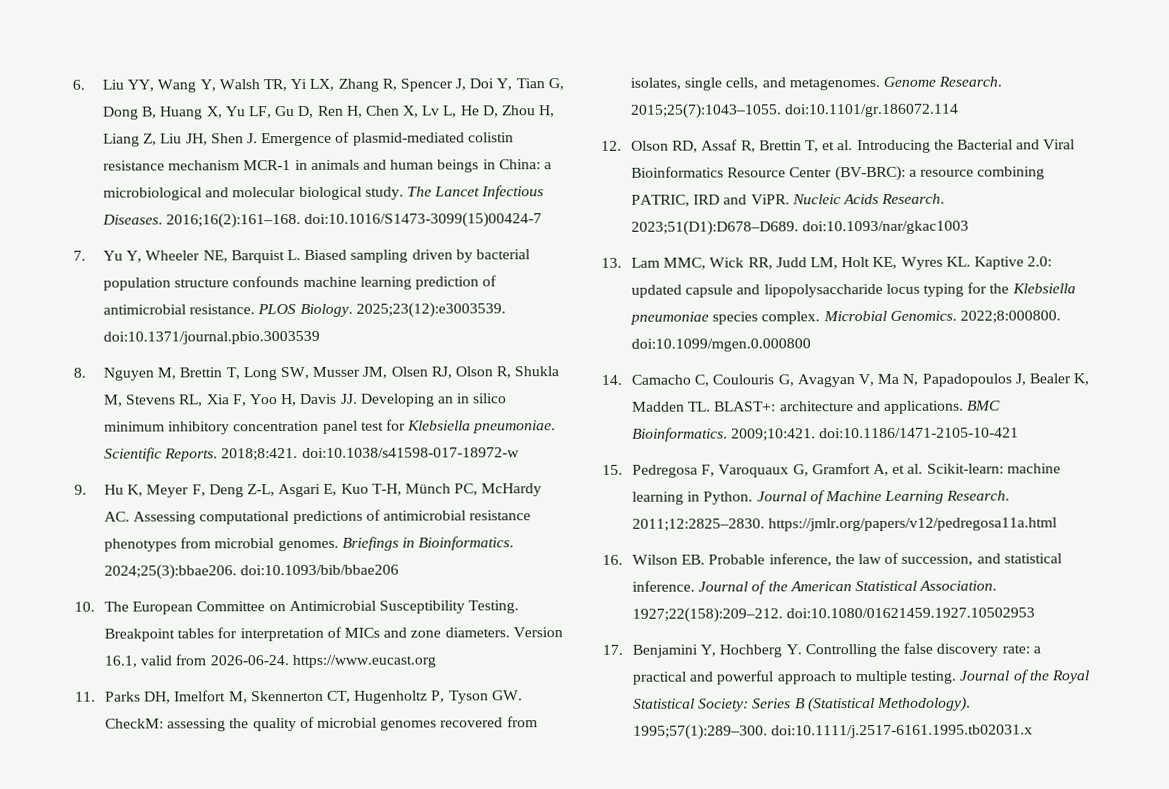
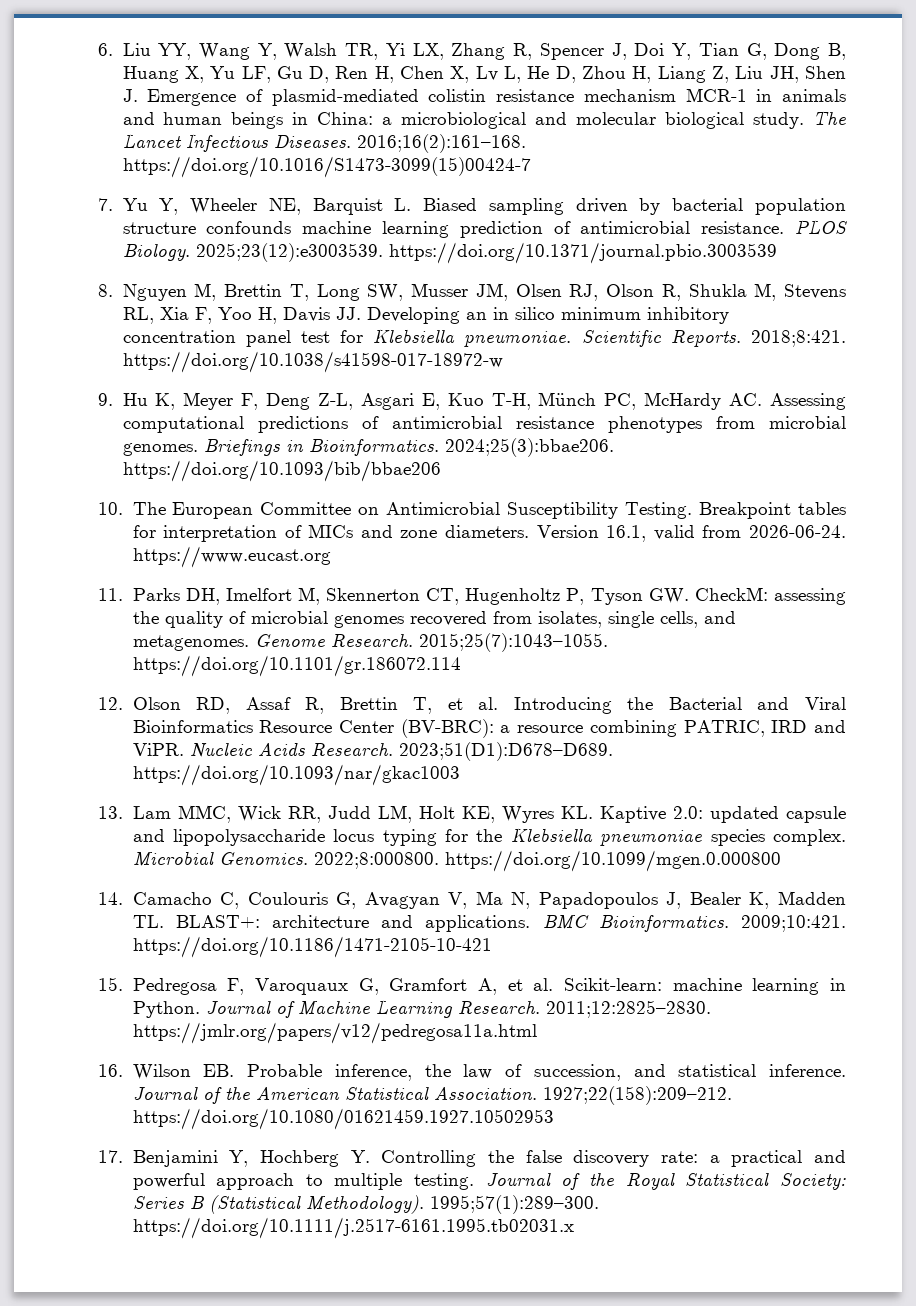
- 2016;16(2):161–168. doi:10.1016/S1473-3099(15)00424-7
+ 2016;16(2):161–168. https://doi.org/10.1016/S1473-3099(15)00424-7
- 2025;23(12):e3003539. doi:10.1371/journal.pbio.3003539
+ 2025;23(12):e3003539. https://doi.org/10.1371/journal.pbio.3003539
- 2018;8:421. doi:10.1038/s41598-017-18972-w
+ 2018;8:421. https://doi.org/10.1038/s41598-017-18972-w
- 2024;25(3):bbae206. doi:10.1093/bib/bbae206
+ 2024;25(3):bbae206. https://doi.org/10.1093/bib/bbae206
- 2015;25(7):1043–1055. doi:10.1101/gr.186072.114
+ 2015;25(7):1043–1055. https://doi.org/10.1101/gr.186072.114
- 2023;51(D1):D678–D689. doi:10.1093/nar/gkac1003
+ 2023;51(D1):D678–D689. https://doi.org/10.1093/nar/gkac1003
- 2022;8:000800. doi:10.1099/mgen.0.000800
+ 2022;8:000800. https://doi.org/10.1099/mgen.0.000800
- 2009;10:421. doi:10.1186/1471-2105-10-421
+ 2009;10:421. https://doi.org/10.1186/1471-2105-10-421
- 1927;22(158):209–212. doi:10.1080/01621459.1927.10502953
+ 1927;22(158):209–212. https://doi.org/10.1080/01621459.1927.10502953
- 1995;57(1):289–300. doi:10.1111/j.2517-6161.1995.tb02031.x
+ 1995;57(1):289–300. https://doi.org/10.1111/j.2517-6161.1995.tb02031.x

